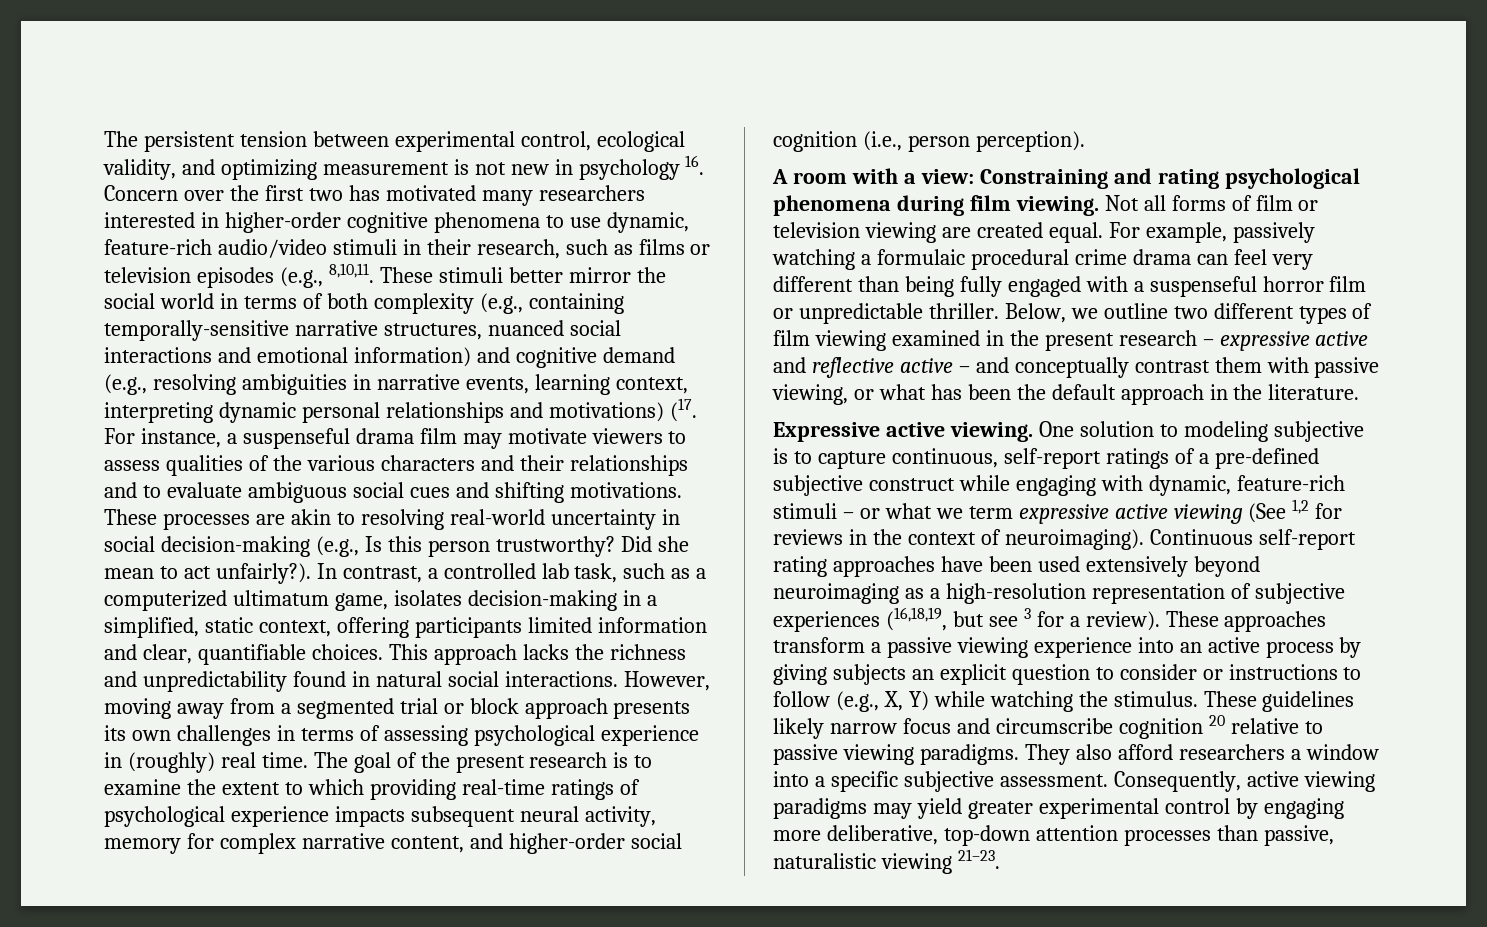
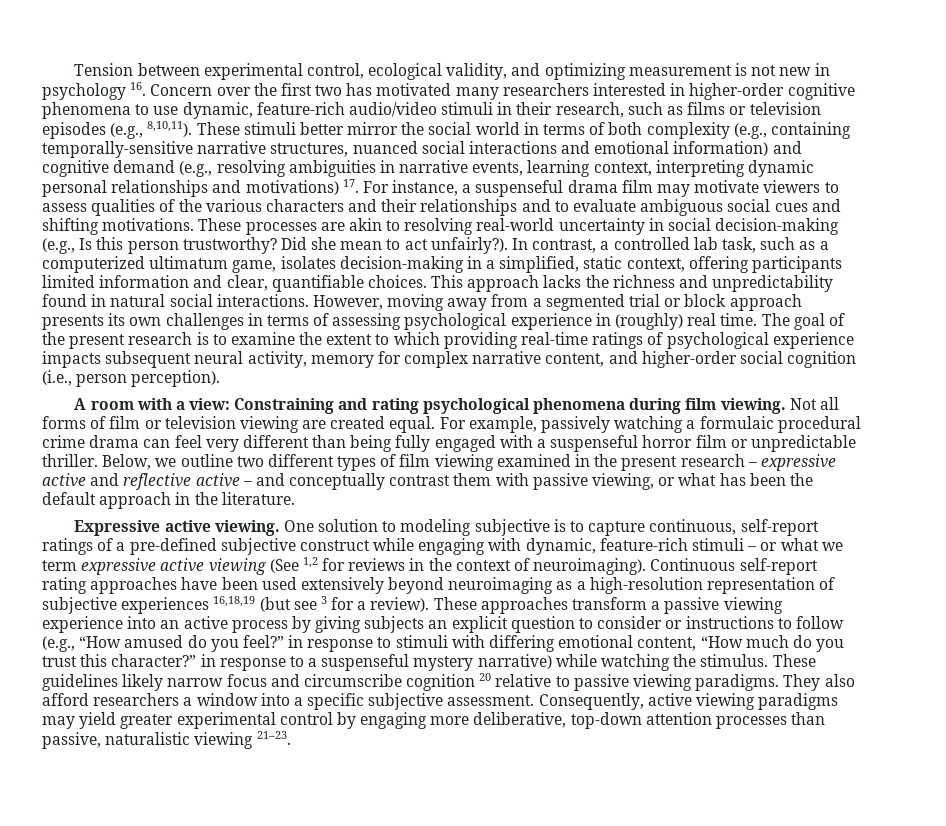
- The persistent tension between experimental control, ecological validity, and optimizing measurement is not new in psychology 16. Concern over the first two has motivated many researchers interested in higher-order cognitive phenomena to use dynamic, feature-rich audio/video stimuli in their research, such as films or television episodes (e.g., 8,10,11.
+ Tension between experimental control, ecological validity, and optimizing measurement is not new in psychology 16. Concern over the first two has motivated many researchers interested in higher-order cognitive phenomena to use dynamic, feature-rich audio/video stimuli in their research, such as films or television episodes (e.g., 8,10,11).
- These stimuli better mirror the social world in terms of both complexity (e.g., containing temporally-sensitive narrative structures, nuanced social interactions and emotional information) and cognitive demand (e.g., resolving ambiguities in narrative events, learning context, interpreting dynamic personal relationships and motivations) (17. For instance, a suspenseful drama film may motivate viewers to assess qualities of the various characters and their relationships and to evaluate ambiguous social cues and shifting motivations.
+ These stimuli better mirror the social world in terms of both complexity (e.g., containing temporally-sensitive narrative structures, nuanced social interactions and emotional information) and cognitive demand (e.g., resolving ambiguities in narrative events, learning context, interpreting dynamic personal relationships and motivations) 17. For instance, a suspenseful drama film may motivate viewers to assess qualities of the various characters and their relationships and to evaluate ambiguous social cues and shifting motivations.
- Continuous self-report rating approaches have been used extensively beyond neuroimaging as a high-resolution representation of subjective experiences (16,18,19, but see 3 for a review).
+ Continuous self-report rating approaches have been used extensively beyond neuroimaging as a high-resolution representation of subjective experiences 16,18,19 (but see 3 for a review).
- These approaches transform a passive viewing experience into an active process by giving subjects an explicit question to consider or instructions to follow (e.g., X, Y) while watching the stimulus.
+ These approaches transform a passive viewing experience into an active process by giving subjects an explicit question to consider or instructions to follow (e.g., “How amused do you feel?” in response to stimuli with differing emotional content, “How much do you trust this character?” in response to a suspenseful mystery narrative) while watching the stimulus.

